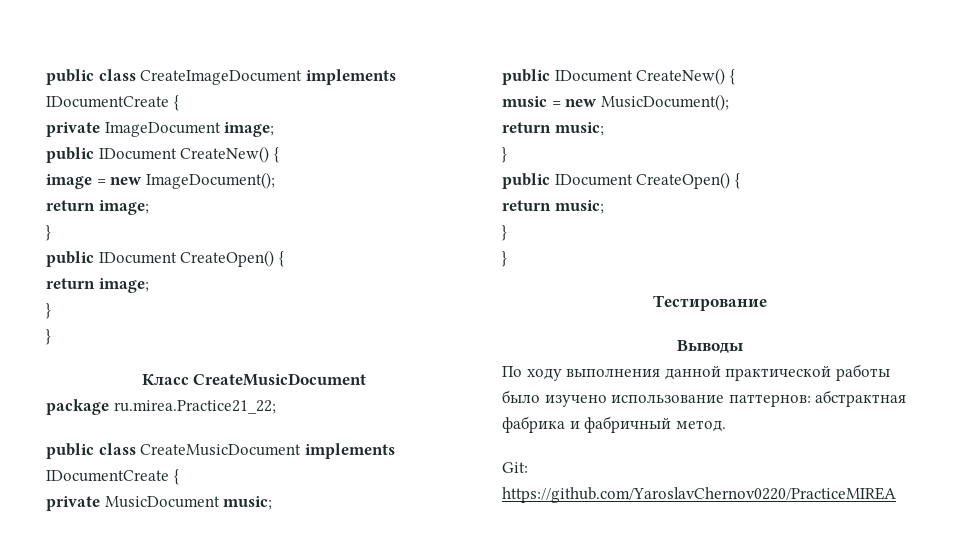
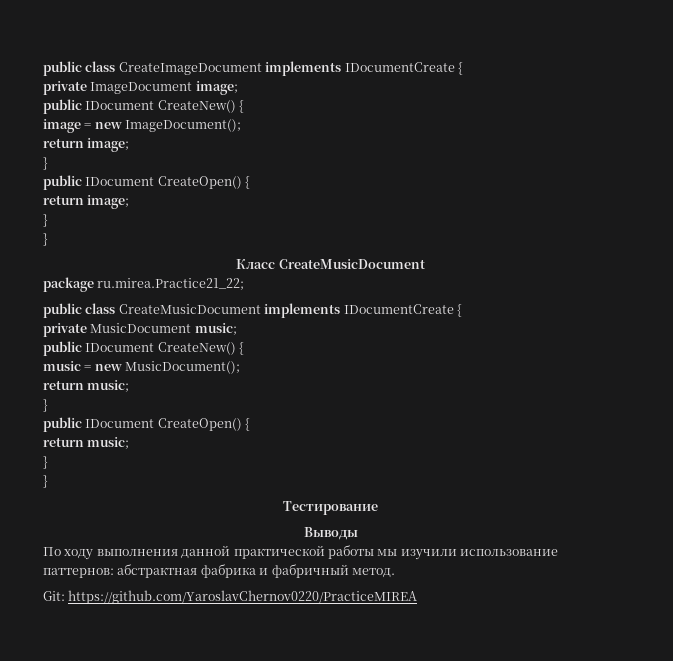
- По ходу выполнения данной практической работы было изучено использование паттернов: абстрактная фабрика и фабричный метод.
+ По ходу выполнения данной практической работы мы изучили использование паттернов: абстрактная фабрика и фабричный метод.

